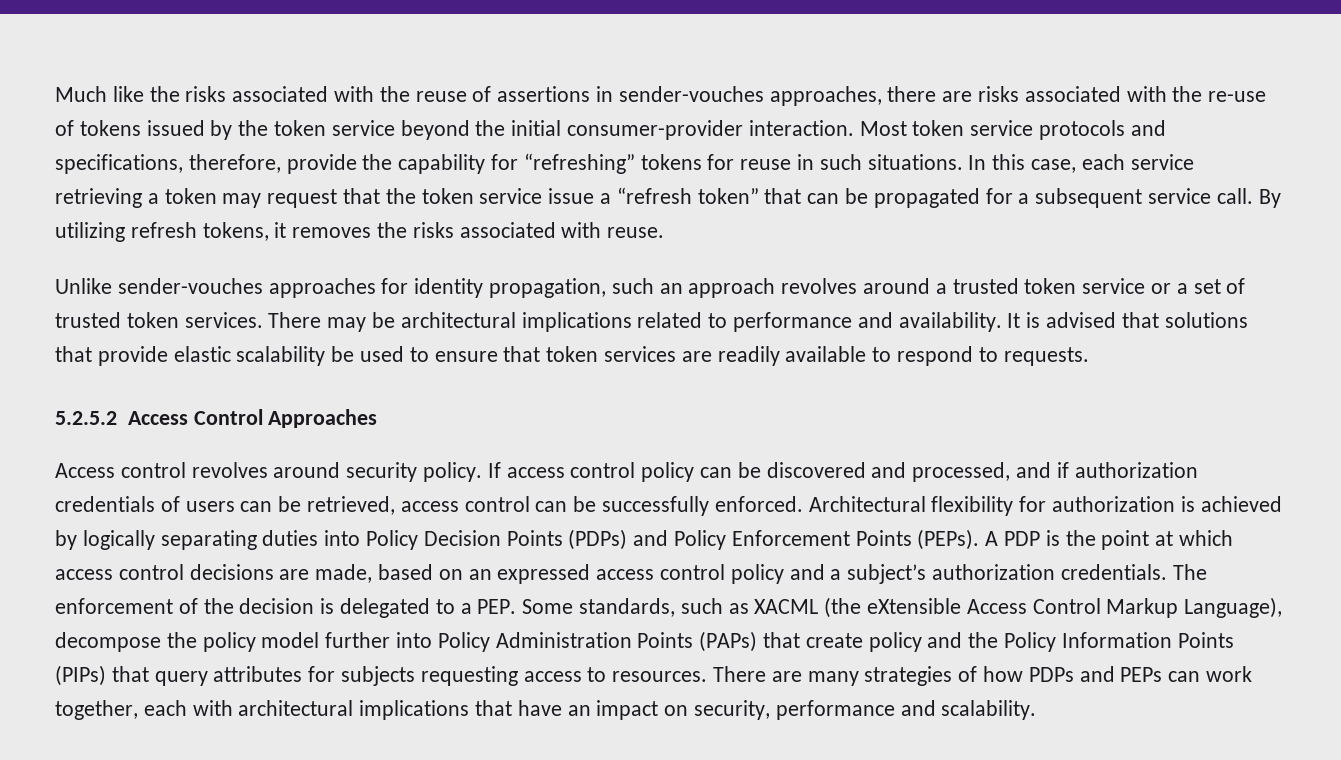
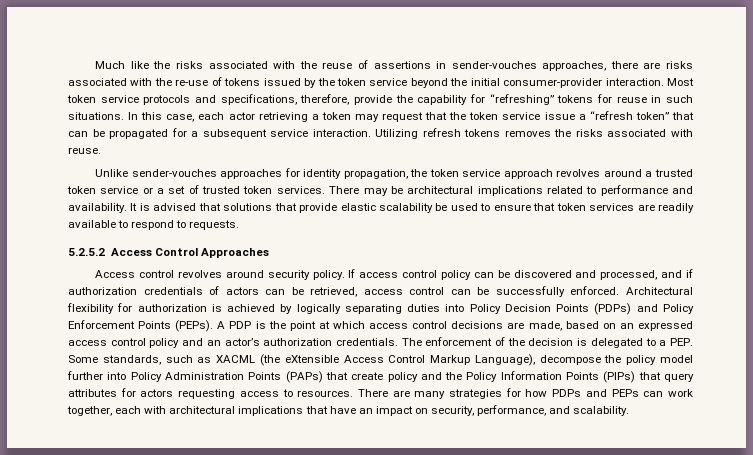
- In this case, each service retrieving a token may request that the token service issue a “refresh token” that can be propagated for a subsequent service call. By utilizing refresh tokens, it removes the risks associated with reuse.
+ In this case, each actor retrieving a token may request that the token service issue a “refresh token” that can be propagated for a subsequent service interaction. Utilizing refresh tokens removes the risks associated with reuse.
- Unlike sender-vouches approaches for identity propagation, such an approach revolves around a trusted token service or a set of trusted token services.
+ Unlike sender-vouches approaches for identity propagation, the token service approach revolves around a trusted token service or a set of trusted token services.
- If access control policy can be discovered and processed, and if authorization credentials of users can be retrieved, access control can be successfully enforced.
+ If access control policy can be discovered and processed, and if authorization credentials of actors can be retrieved, access control can be successfully enforced.
- A PDP is the point at which access control decisions are made, based on an expressed access control policy and a subject’s authorization credentials.
+ A PDP is the point at which access control decisions are made, based on an expressed access control policy and an actor’s authorization credentials.
- The enforcement of the decision is delegated to a PEP. Some standards, such as XACML (the eXtensible Access Control Markup Language), decompose the policy model further into Policy Administration Points (PAPs) that create policy and the Policy Information Points (PIPs) that query attributes for subjects requesting access to resources.
+ The enforcement of the decision is delegated to a PEP. Some standards, such as XACML (the eXtensible Access Control Markup Language), decompose the policy model further into Policy Administration Points (PAPs) that create policy and the Policy Information Points (PIPs) that query attributes for actors requesting access to resources.
- There are many strategies of how PDPs and PEPs can work together, each with architectural implications that have an impact on security, performance and scalability.
+ There are many strategies for how PDPs and PEPs can work together, each with architectural implications that have an impact on security, performance, and scalability.

